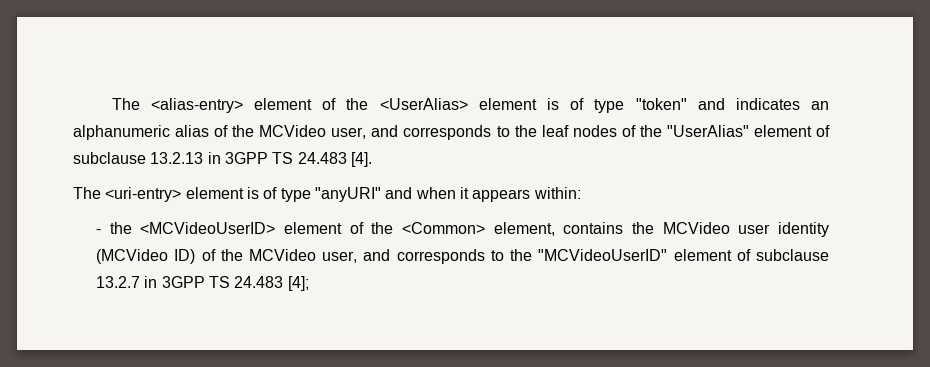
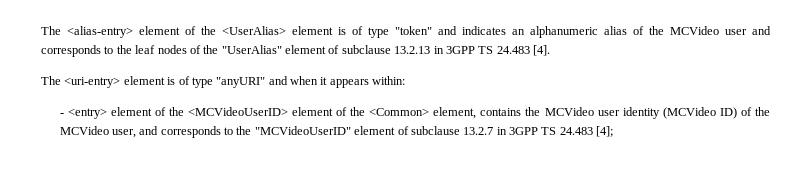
- The <alias-entry> element of the <UserAlias> element is of type "token" and indicates an alphanumeric alias of the MCVideo user, and corresponds to the leaf nodes of the "UserAlias" element of subclause 13.2.13 in 3GPP TS 24.483 [4].
+ The <alias-entry> element of the <UserAlias> element is of type "token" and indicates an alphanumeric alias of the MCVideo user and corresponds to the leaf nodes of the "UserAlias" element of subclause 13.2.13 in 3GPP TS 24.483 [4].
- - the <MCVideoUserID> element of the <Common> element, contains the MCVideo user identity (MCVideo ID) of the MCVideo user, and corresponds to the "MCVideoUserID" element of subclause 13.2.7 in 3GPP TS 24.483 [4];
+ - <entry> element of the <MCVideoUserID> element of the <Common> element, contains the MCVideo user identity (MCVideo ID) of the MCVideo user, and corresponds to the "MCVideoUserID" element of subclause 13.2.7 in 3GPP TS 24.483 [4];

